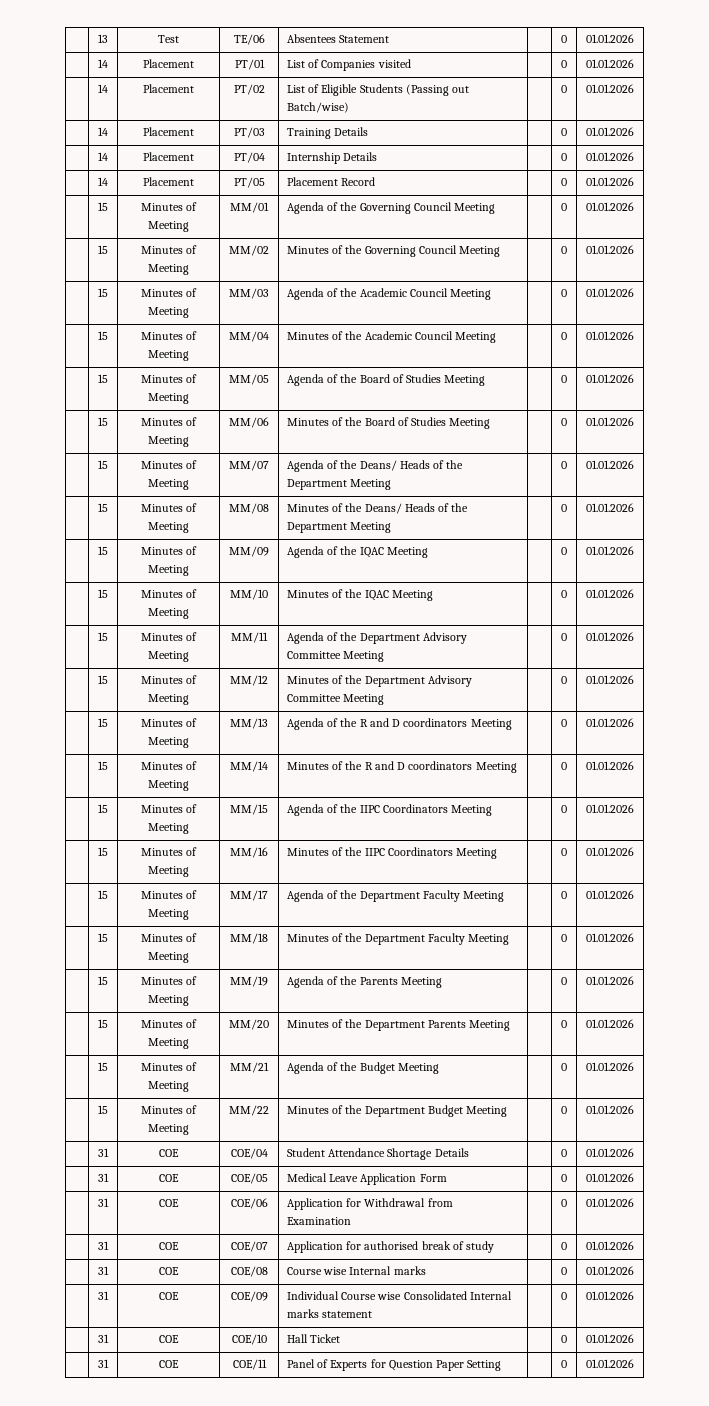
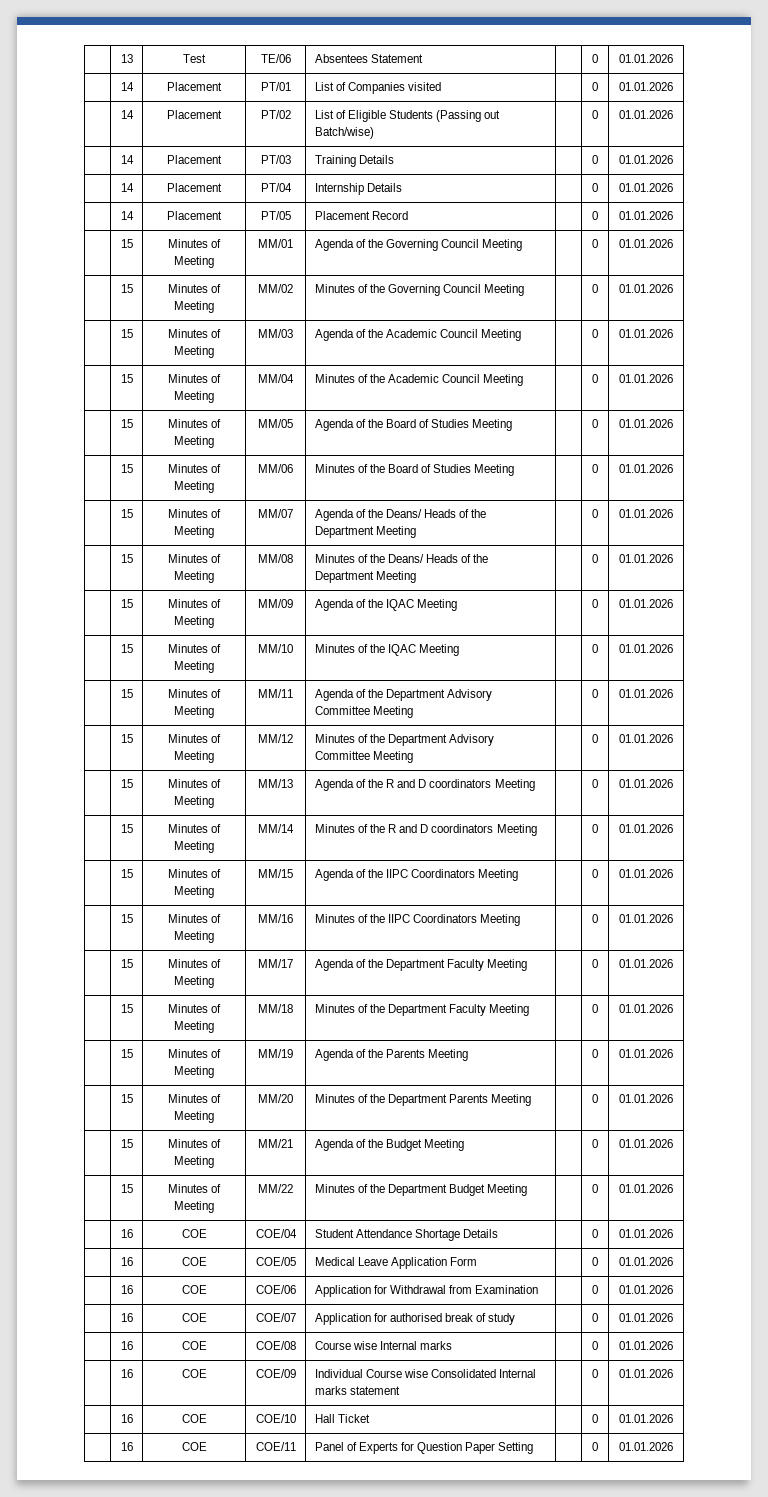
- | 31 | COE | COE/04 | Student Attendance Shortage Details | | 0 | 01.01.2026
+ | 16 | COE | COE/04 | Student Attendance Shortage Details | | 0 | 01.01.2026
- | 31 | COE | COE/05 | Medical Leave Application Form | | 0 | 01.01.2026
+ | 16 | COE | COE/05 | Medical Leave Application Form | | 0 | 01.01.2026
- | 31 | COE | COE/06 | Application for Withdrawal from Examination | | 0 | 01.01.2026
+ | 16 | COE | COE/06 | Application for Withdrawal from Examination | | 0 | 01.01.2026
- | 31 | COE | COE/07 | Application for authorised break of study | | 0 | 01.01.2026
+ | 16 | COE | COE/07 | Application for authorised break of study | | 0 | 01.01.2026
- | 31 | COE | COE/08 | Course wise Internal marks | | 0 | 01.01.2026
+ | 16 | COE | COE/08 | Course wise Internal marks | | 0 | 01.01.2026
- | 31 | COE | COE/09 | Individual Course wise Consolidated Internal marks statement | | 0 | 01.01.2026
+ | 16 | COE | COE/09 | Individual Course wise Consolidated Internal marks statement | | 0 | 01.01.2026
- | 31 | COE | COE/10 | Hall Ticket | | 0 | 01.01.2026
+ | 16 | COE | COE/10 | Hall Ticket | | 0 | 01.01.2026
- | 31 | COE | COE/11 | Panel of Experts for Question Paper Setting | | 0 | 01.01.2026
+ | 16 | COE | COE/11 | Panel of Experts for Question Paper Setting | | 0 | 01.01.2026

